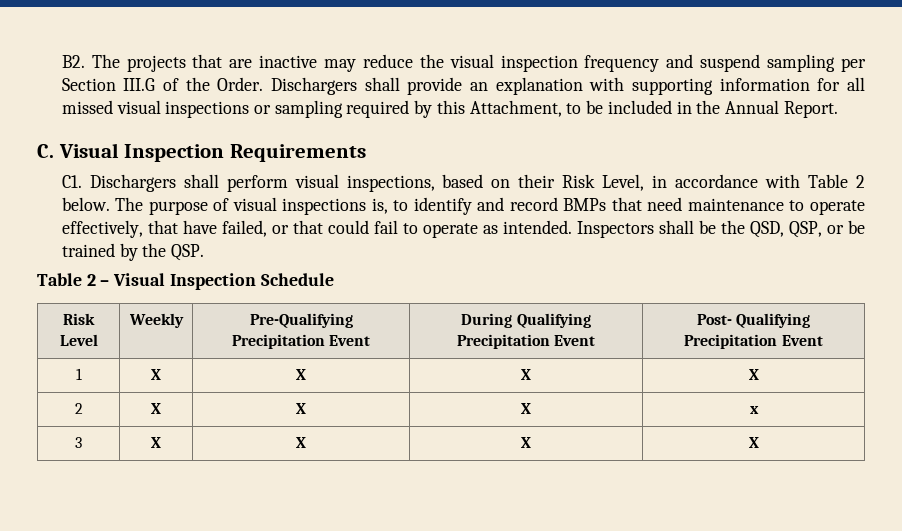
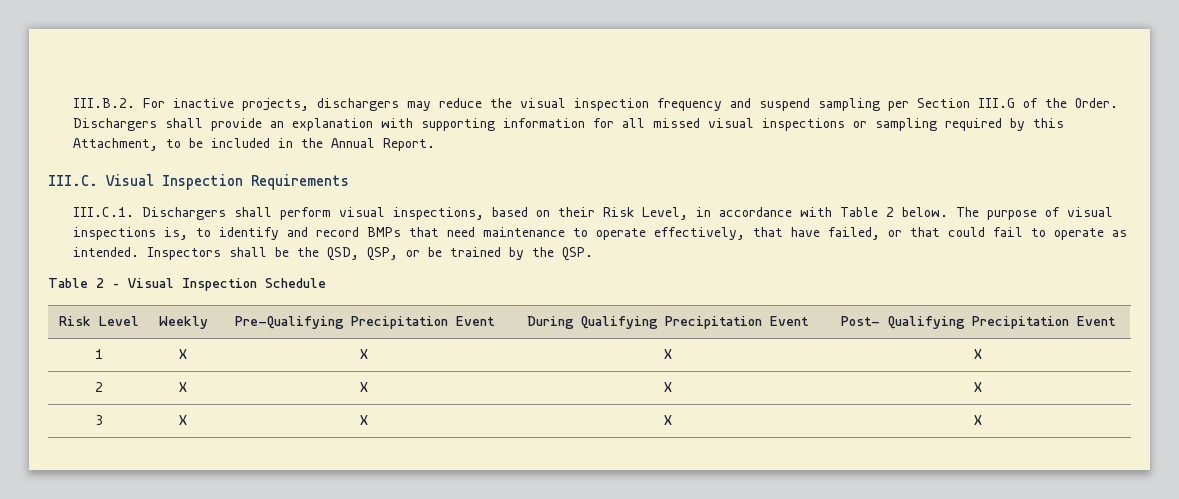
- B2. The projects that are inactive may reduce the visual inspection frequency and suspend sampling per Section III.G of the Order.
+ III.B.2. For inactive projects, dischargers may reduce the visual inspection frequency and suspend sampling per Section III.G of the Order.
- C. Visual Inspection Requirements
+ III.C. Visual Inspection Requirements
- C1. Dischargers shall perform visual inspections, based on their Risk Level, in accordance with Table 2 below.
+ III.C.1. Dischargers shall perform visual inspections, based on their Risk Level, in accordance with Table 2 below.
- 2 | X | X | X | x
+ 2 | X | X | X | X

